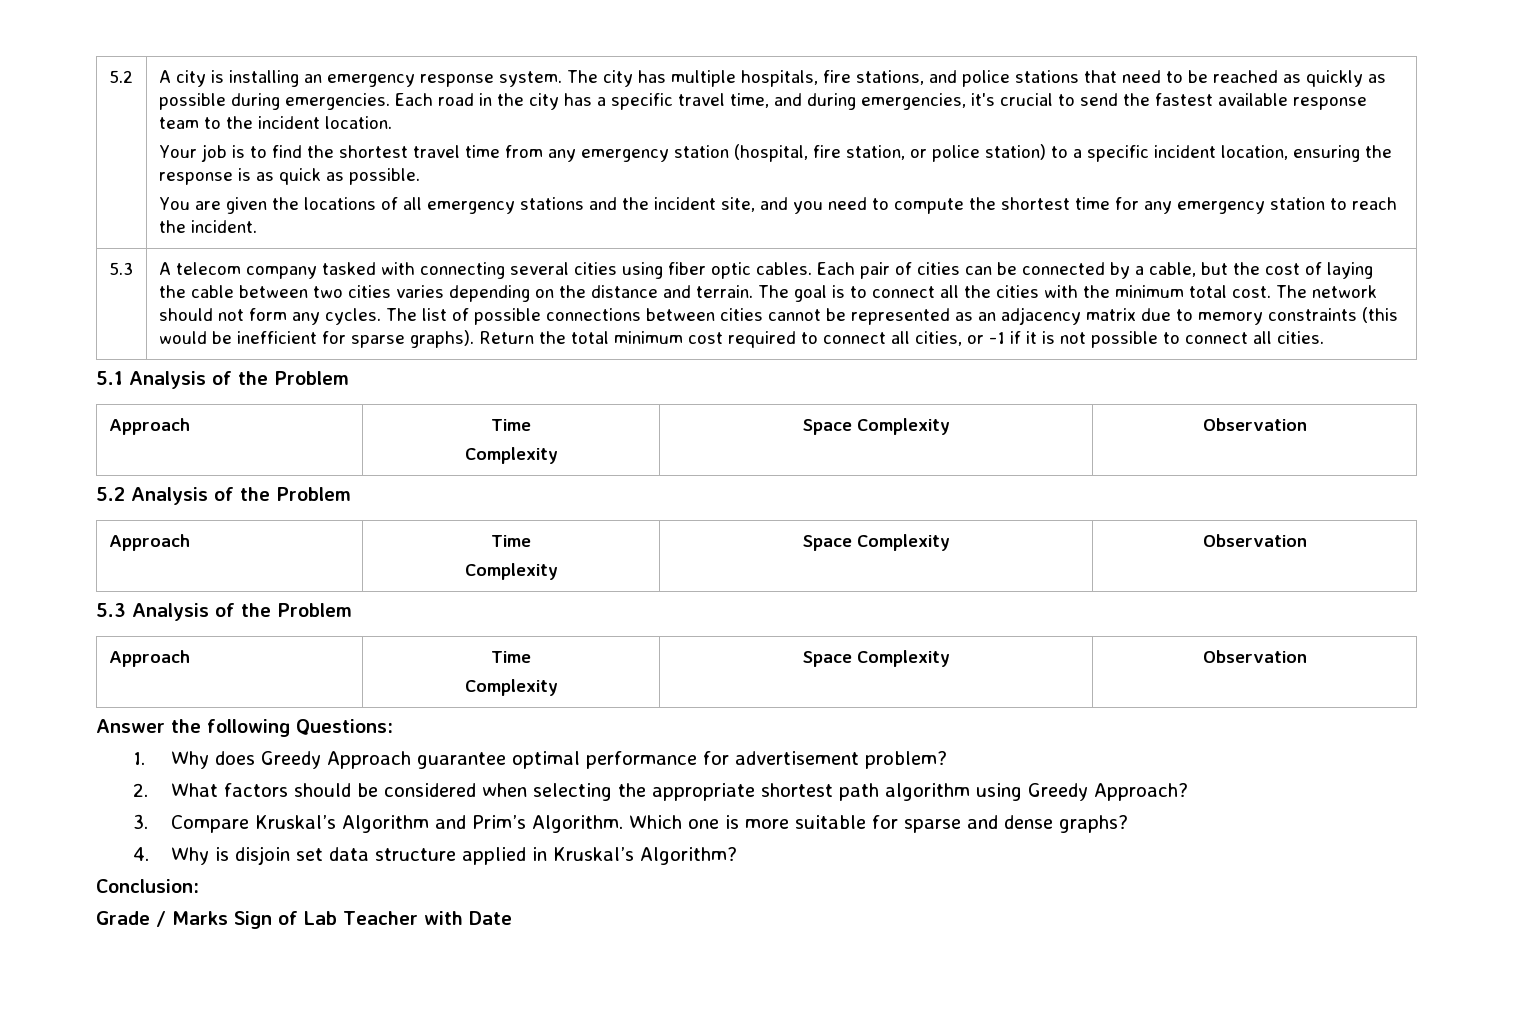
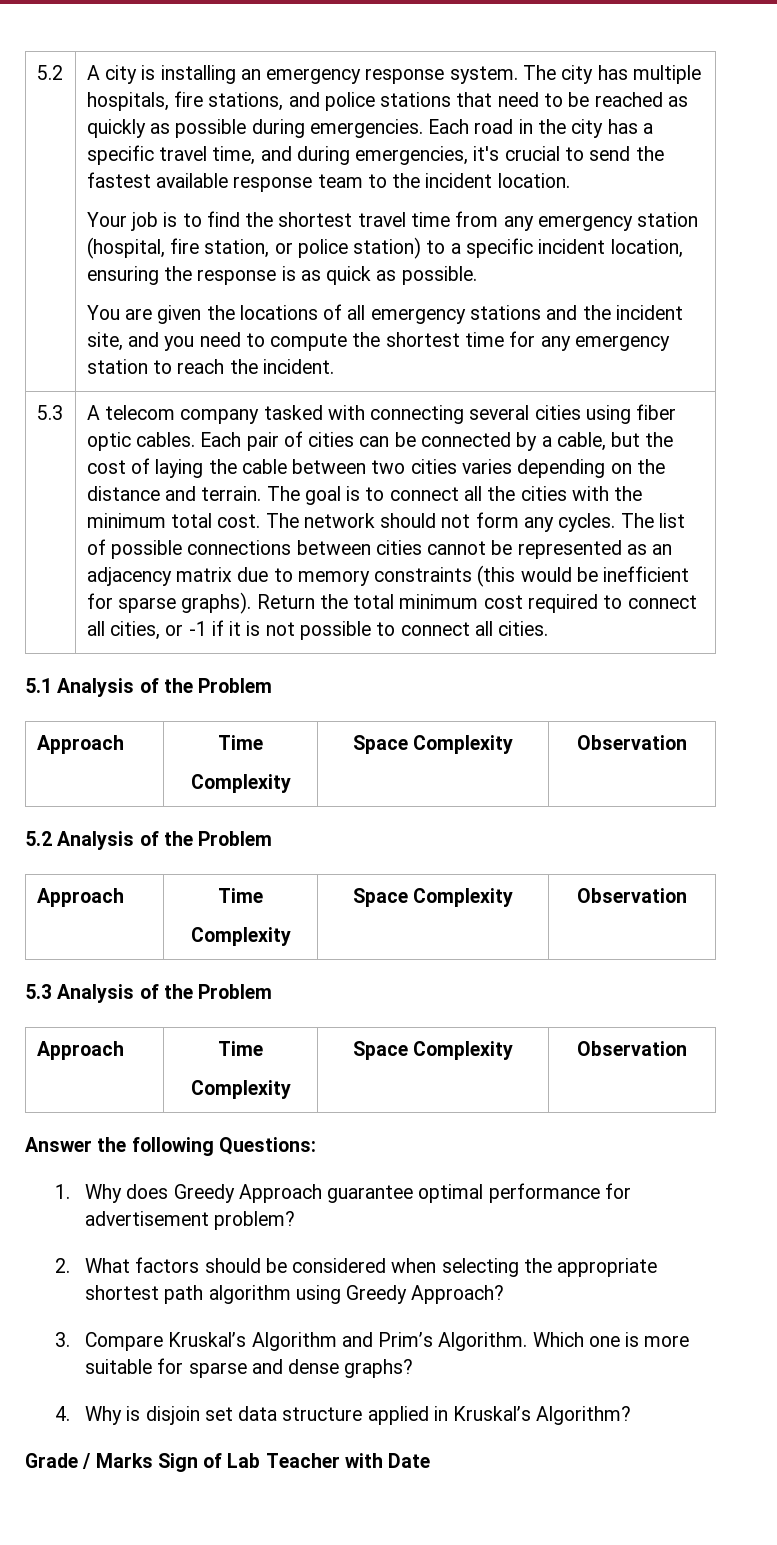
- Conclusion:

